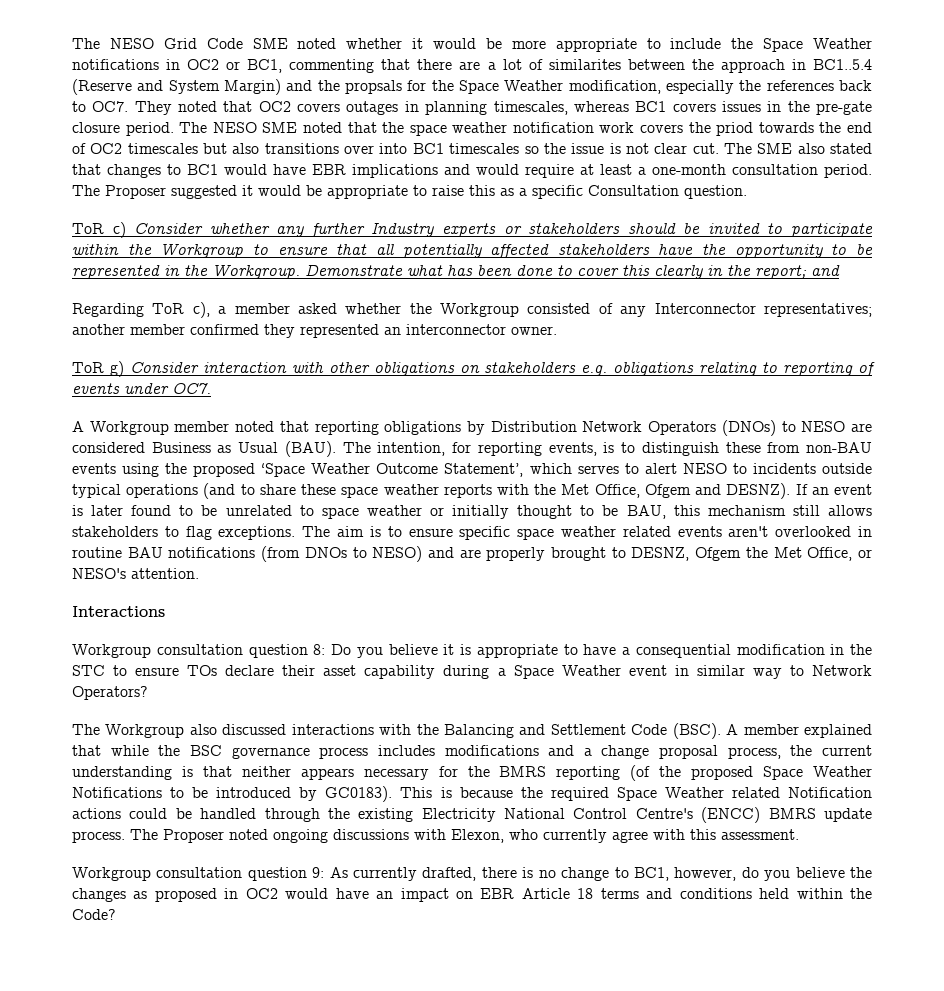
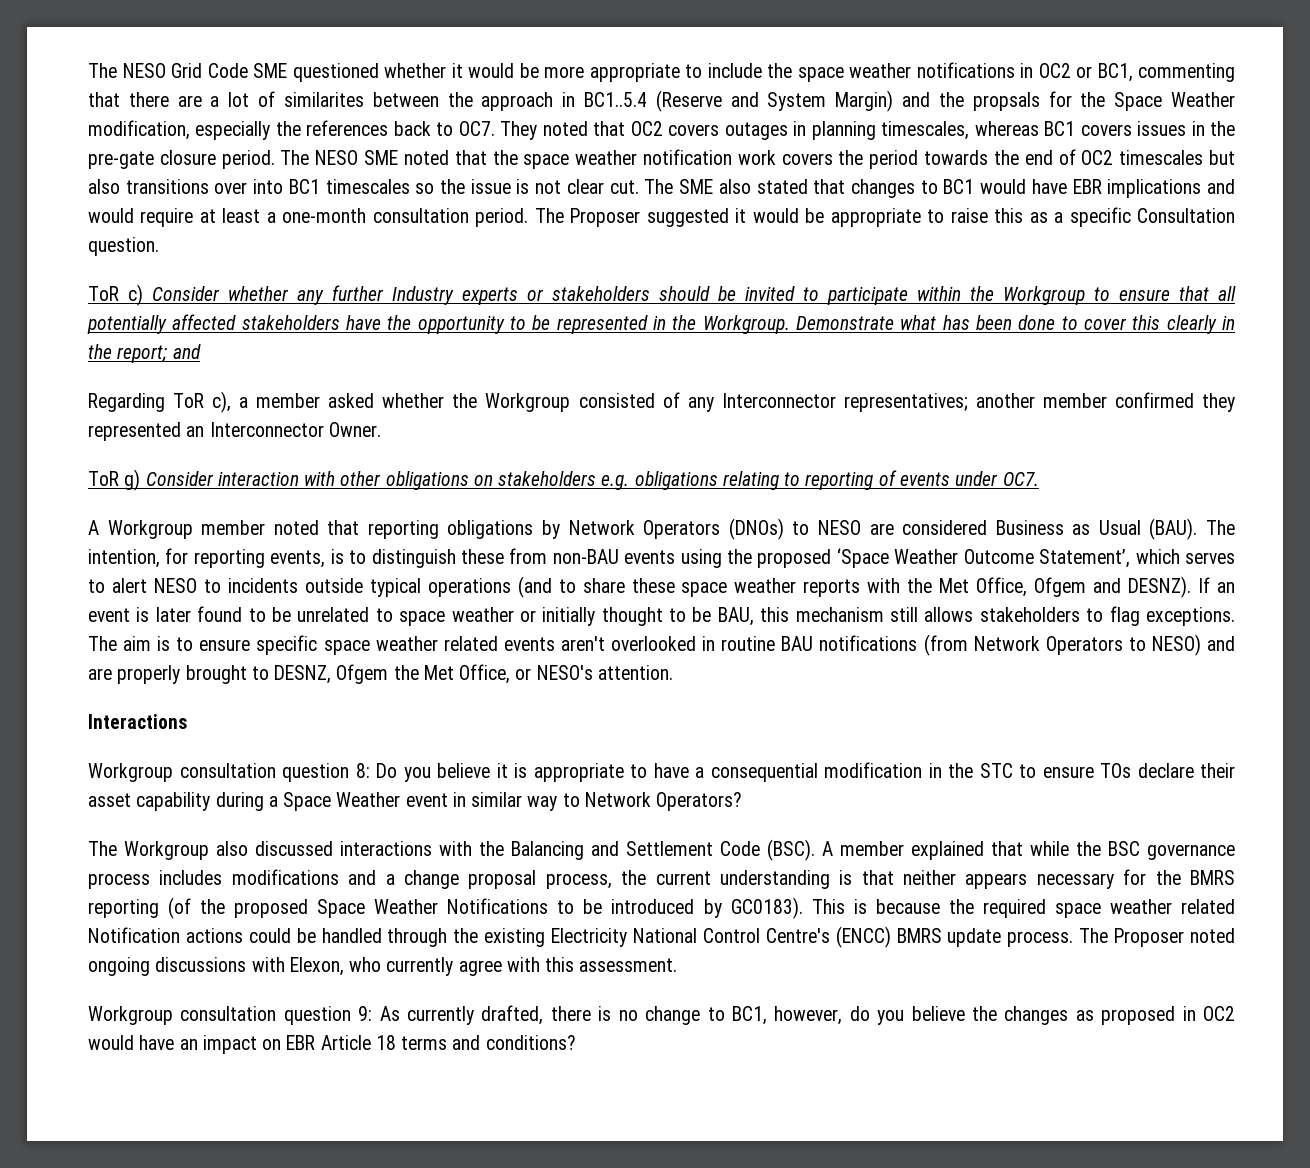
- The NESO Grid Code SME noted whether it would be more appropriate to include the Space Weather notifications in OC2 or BC1, commenting that there are a lot of similarites between the approach in BC1..5.4 (Reserve and System Margin) and the propsals for the Space Weather modification, especially the references back to OC7. They noted that OC2 covers outages in planning timescales, whereas BC1 covers issues in the pre-gate closure period.
+ The NESO Grid Code SME questioned whether it would be more appropriate to include the space weather notifications in OC2 or BC1, commenting that there are a lot of similarites between the approach in BC1..5.4 (Reserve and System Margin) and the propsals for the Space Weather modification, especially the references back to OC7. They noted that OC2 covers outages in planning timescales, whereas BC1 covers issues in the pre-gate closure period.
- The NESO SME noted that the space weather notification work covers the priod towards the end of OC2 timescales but also transitions over into BC1 timescales so the issue is not clear cut.
+ The NESO SME noted that the space weather notification work covers the period towards the end of OC2 timescales but also transitions over into BC1 timescales so the issue is not clear cut.
- Regarding ToR c), a member asked whether the Workgroup consisted of any Interconnector representatives; another member confirmed they represented an interconnector owner.
+ Regarding ToR c), a member asked whether the Workgroup consisted of any Interconnector representatives; another member confirmed they represented an Interconnector Owner.
- A Workgroup member noted that reporting obligations by Distribution Network Operators (DNOs) to NESO are considered Business as Usual (BAU).
+ A Workgroup member noted that reporting obligations by Network Operators (DNOs) to NESO are considered Business as Usual (BAU).
- The aim is to ensure specific space weather related events aren't overlooked in routine BAU notifications (from DNOs to NESO) and are properly brought to DESNZ, Ofgem the Met Office, or NESO's attention.
+ The aim is to ensure specific space weather related events aren't overlooked in routine BAU notifications (from Network Operators to NESO) and are properly brought to DESNZ, Ofgem the Met Office, or NESO's attention.
- This is because the required Space Weather related Notification actions could be handled through the existing Electricity National Control Centre's (ENCC) BMRS update process.
+ This is because the required space weather related Notification actions could be handled through the existing Electricity National Control Centre's (ENCC) BMRS update process.
- Workgroup consultation question 9: As currently drafted, there is no change to BC1, however, do you believe the changes as proposed in OC2 would have an impact on EBR Article 18 terms and conditions held within the Code?
+ Workgroup consultation question 9: As currently drafted, there is no change to BC1, however, do you believe the changes as proposed in OC2 would have an impact on EBR Article 18 terms and conditions?

